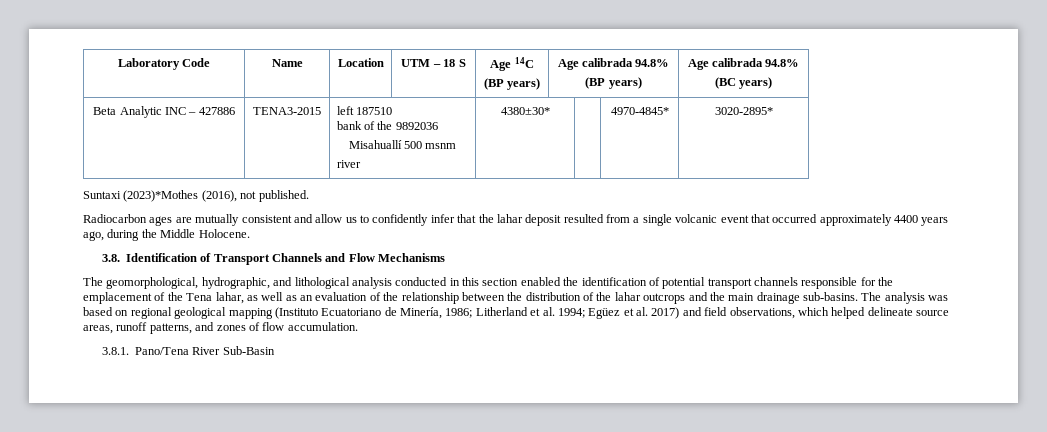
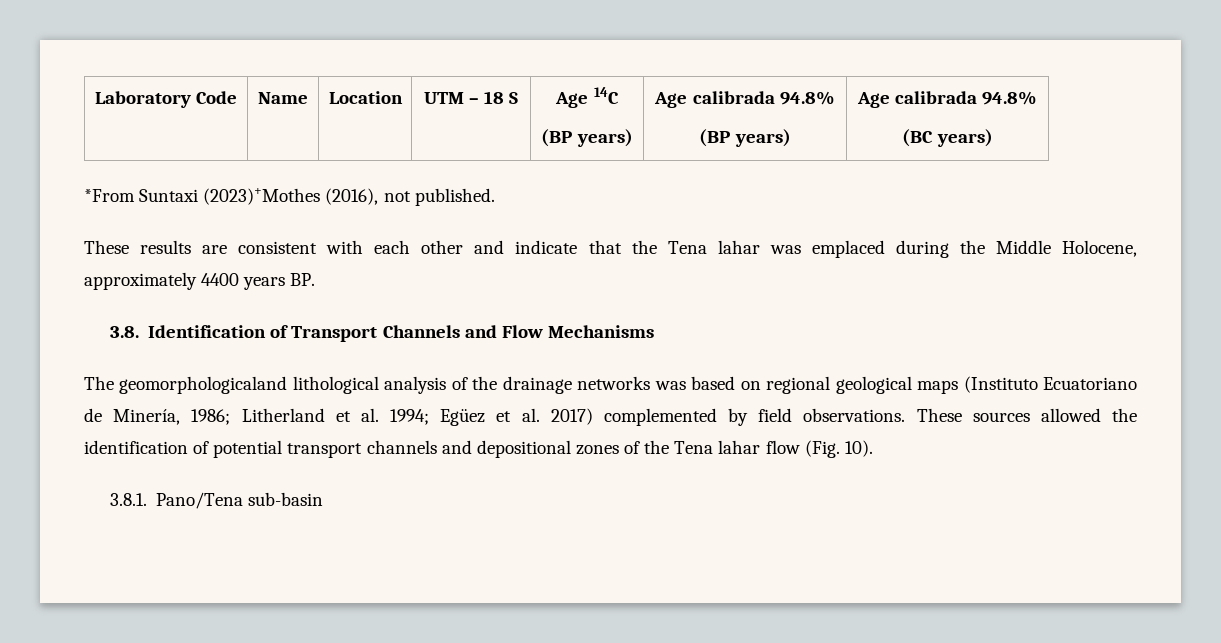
- Beta Analytic INC – 427886 | TENA3-2015 | left 187510
- bank of the 9892036
- Misahuallí 500 msnm
- river | 4380±30* | | 4970-4845* | 3020-2895*
- Suntaxi (2023)*Mothes (2016), not published.
- Radiocarbon ages are mutually consistent and allow us to confidently infer that the lahar deposit resulted from a single volcanic event that occurred approximately 4400 years ago, during the Middle Holocene.
+ *From Suntaxi (2023)+Mothes (2016), not published.
+ These results are consistent with each other and indicate that the Tena lahar was emplaced during the Middle Holocene, approximately 4400 years BP.
- The geomorphological, hydrographic, and lithological analysis conducted in this section enabled the identification of potential transport channels responsible for the emplacement of the Tena lahar, as well as an evaluation of the relationship between the distribution of the lahar outcrops and the main drainage sub-basins. The analysis was based on regional geological mapping (Instituto Ecuatoriano de Minería, 1986; Litherland et al. 1994; Egüez et al. 2017) and field observations, which helped delineate source areas, runoff patterns, and zones of flow accumulation.
+ The geomorphologicaland lithological analysis of the drainage networks was based on regional geological maps (Instituto Ecuatoriano de Minería, 1986; Litherland et al. 1994; Egüez et al. 2017) complemented by field observations. These sources allowed the identification of potential transport channels and depositional zones of the Tena lahar flow (Fig. 10).
- 3.8.1. Pano/Tena River Sub-Basin
+ 3.8.1. Pano/Tena sub-basin

